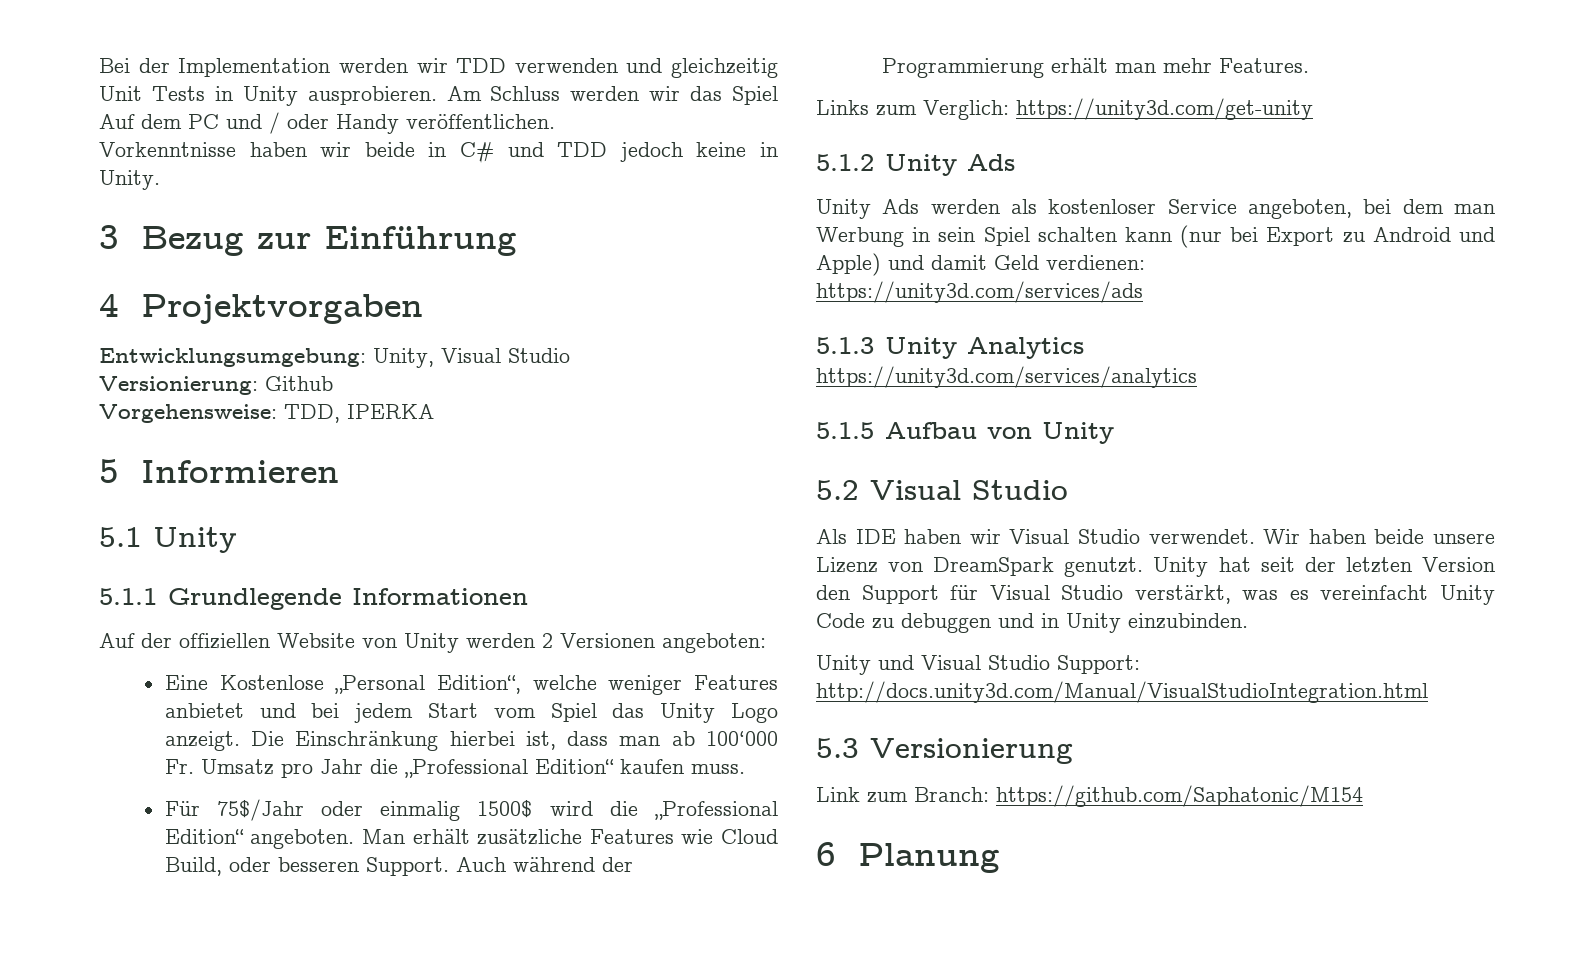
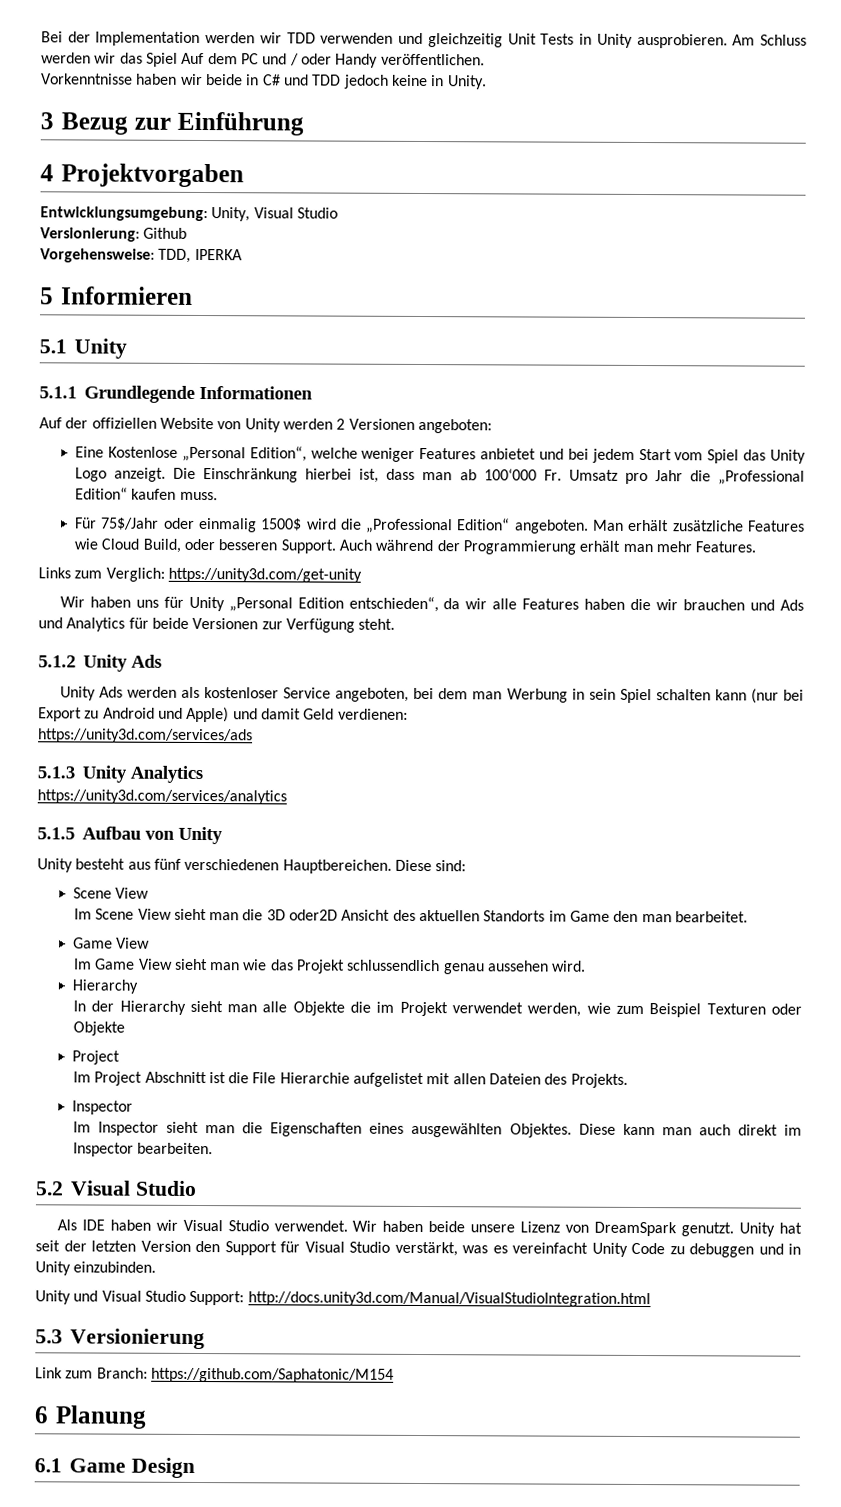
+ Wir haben uns für Unity „Personal Edition entschieden“, da wir alle Features haben die wir brauchen und Ads und Analytics für beide Versionen zur Verfügung steht.
+ Unity besteht aus fünf verschiedenen Hauptbereichen. Diese sind:
+ Scene View
+ Im Scene View sieht man die 3D oder2D Ansicht des aktuellen Standorts im Game den man bearbeitet.
+ Game View
+ Im Game View sieht man wie das Projekt schlussendlich genau aussehen wird.
+ Hierarchy
+ In der Hierarchy sieht man alle Objekte die im Projekt verwendet werden, wie zum Beispiel Texturen oder Objekte
+ Project
+ Im Project Abschnitt ist die File Hierarchie aufgelistet mit allen Dateien des Projekts.
+ Inspector
+ Im Inspector sieht man die Eigenschaften eines ausgewählten Objektes. Diese kann man auch direkt im Inspector bearbeiten.
+ 6.1 Game Design

